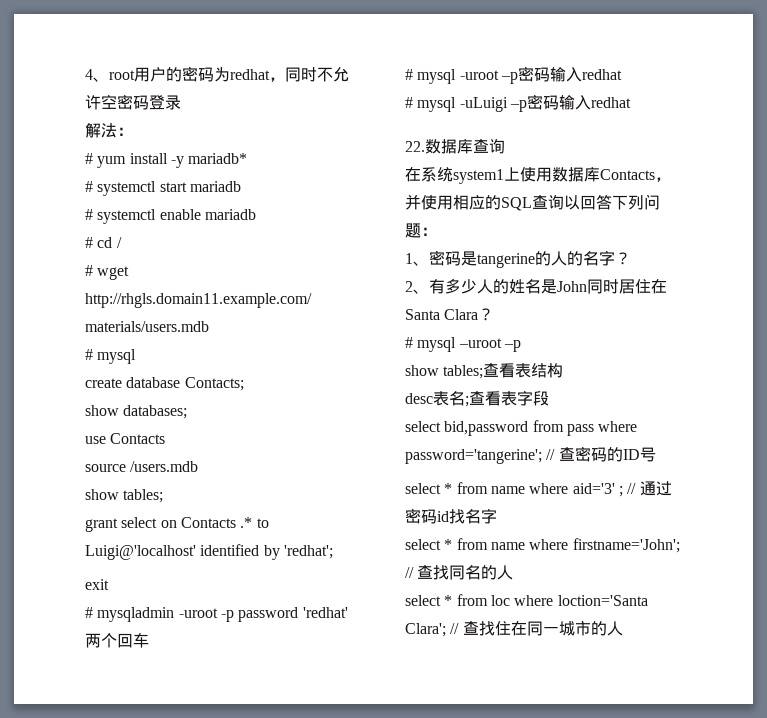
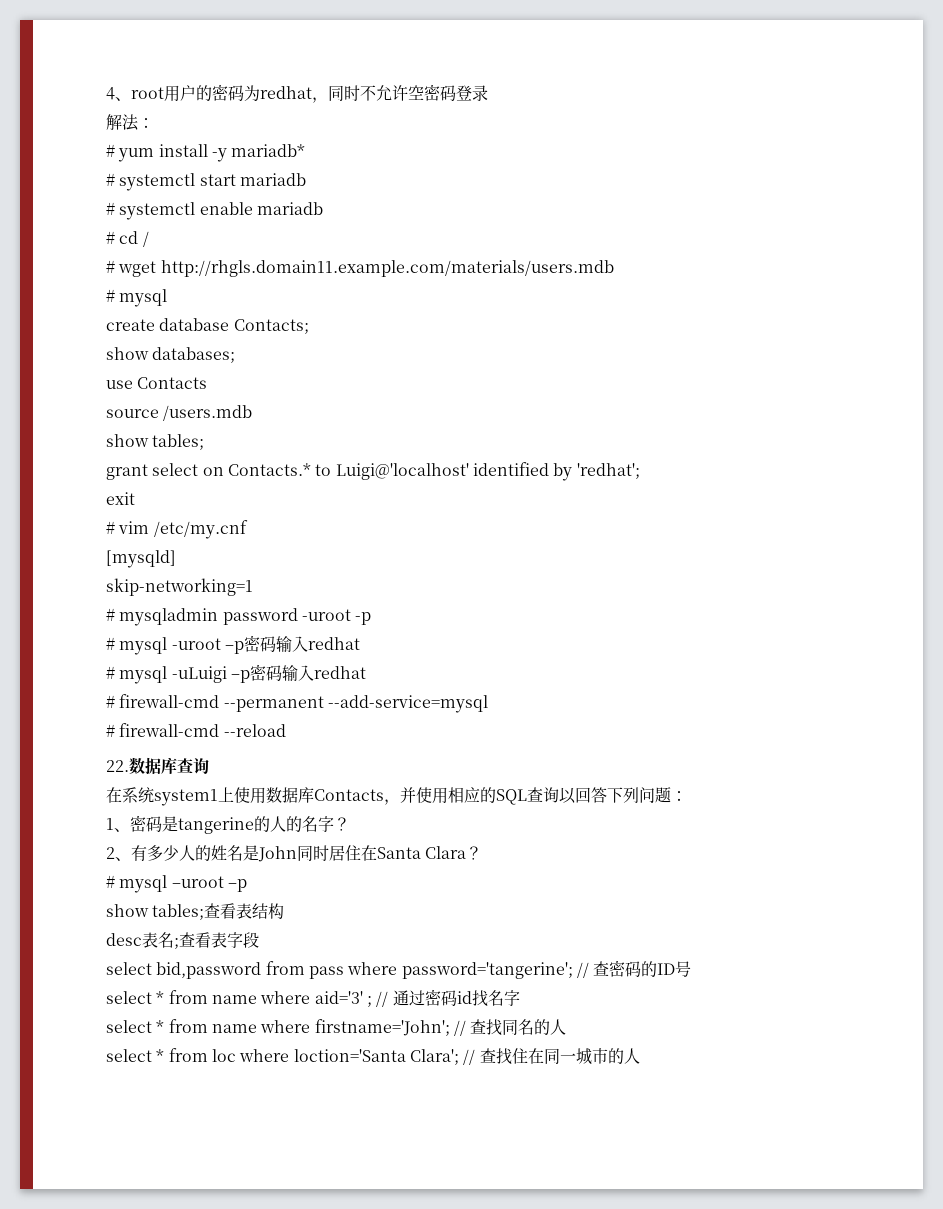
- grant select on Contacts .* to Luigi@'localhost' identified by 'redhat';
+ grant select on Contacts.* to Luigi@'localhost' identified by 'redhat';
+ # vim /etc/my.cnf
+ [mysqld]
+ skip-networking=1
- # mysqladmin -uroot -p password 'redhat'两个回车
+ # mysqladmin password -uroot -p
+ # firewall-cmd --permanent --add-service=mysql
+ # firewall-cmd --reload

